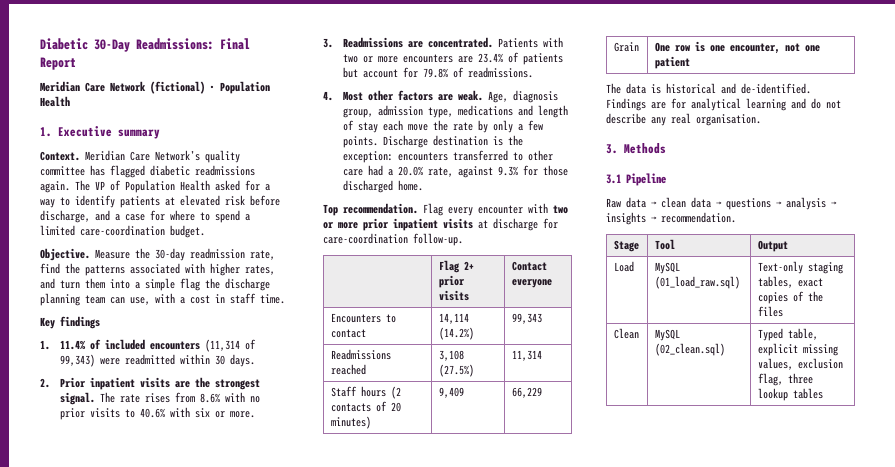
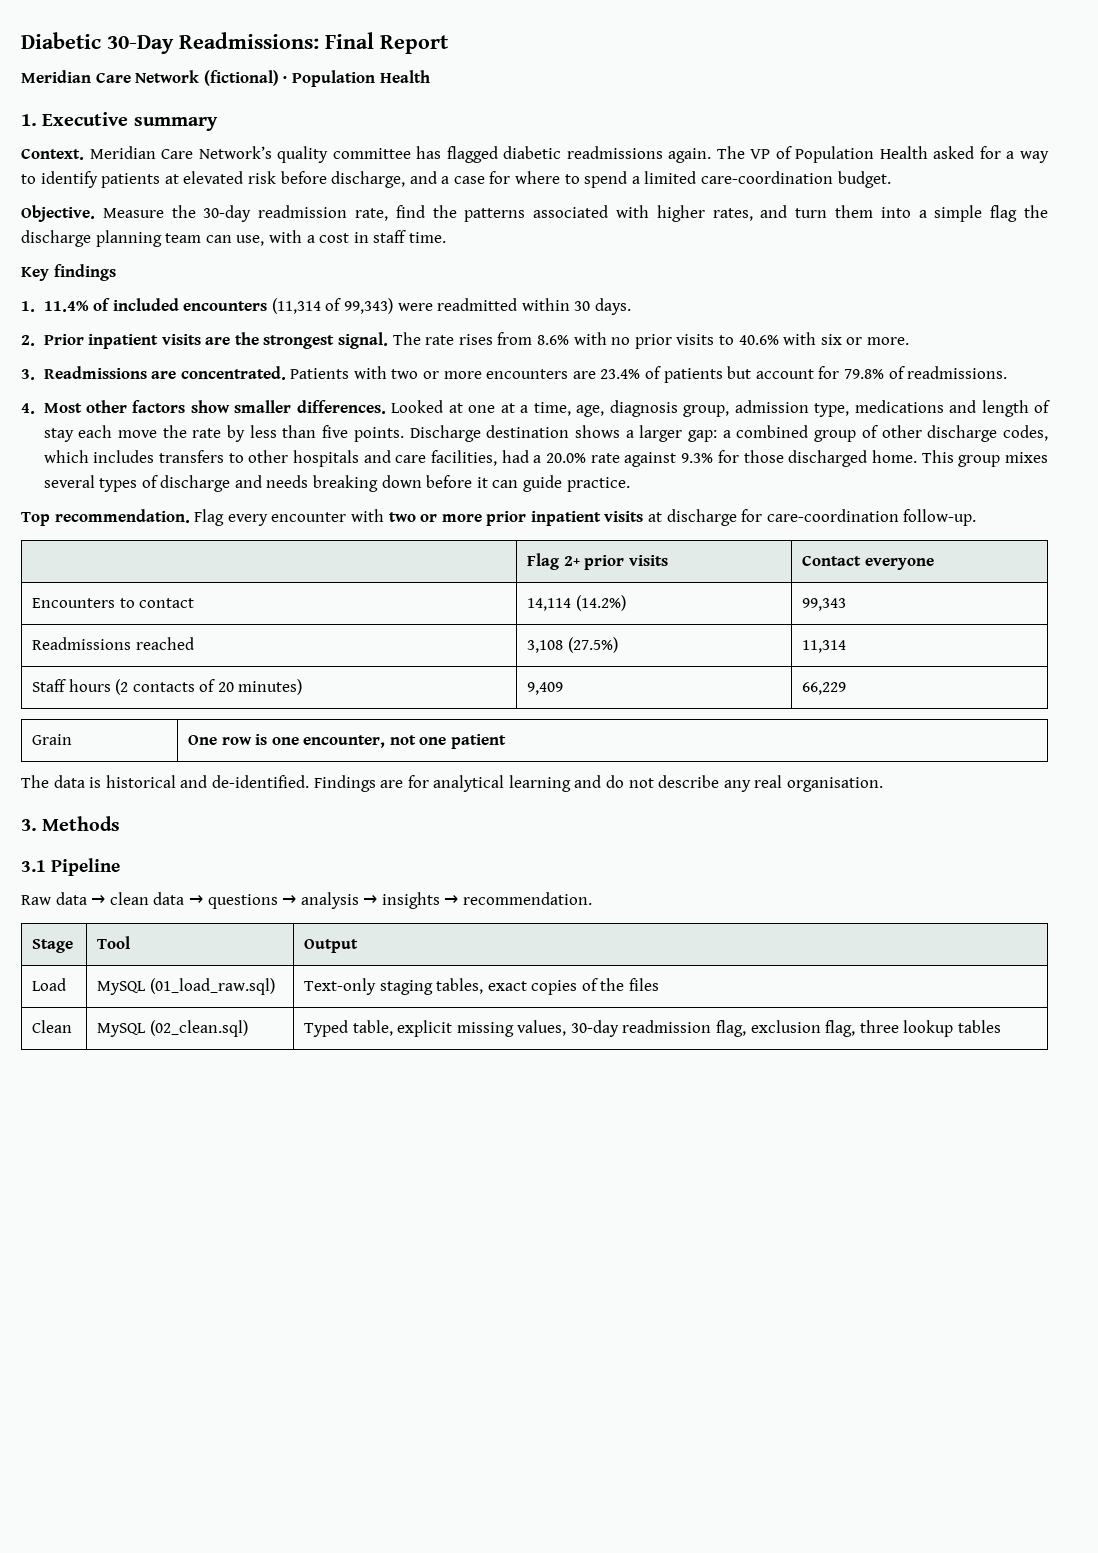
- 4. Most other factors are weak. Age, diagnosis group, admission type, medications and length of stay each move the rate by only a few points. Discharge destination is the exception: encounters transferred to other care had a 20.0% rate, against 9.3% for those discharged home.
+ 4. Most other factors show smaller differences. Looked at one at a time, age, diagnosis group, admission type, medications and length of stay each move the rate by less than five points. Discharge destination shows a larger gap: a combined group of other discharge codes, which includes transfers to other hospitals and care facilities, had a 20.0% rate against 9.3% for those discharged home. This group mixes several types of discharge and needs breaking down before it can guide practice.
- Clean | MySQL (02_clean.sql) | Typed table, explicit missing values, exclusion flag, three lookup tables
+ Clean | MySQL (02_clean.sql) | Typed table, explicit missing values, 30-day readmission flag, exclusion flag, three lookup tables

